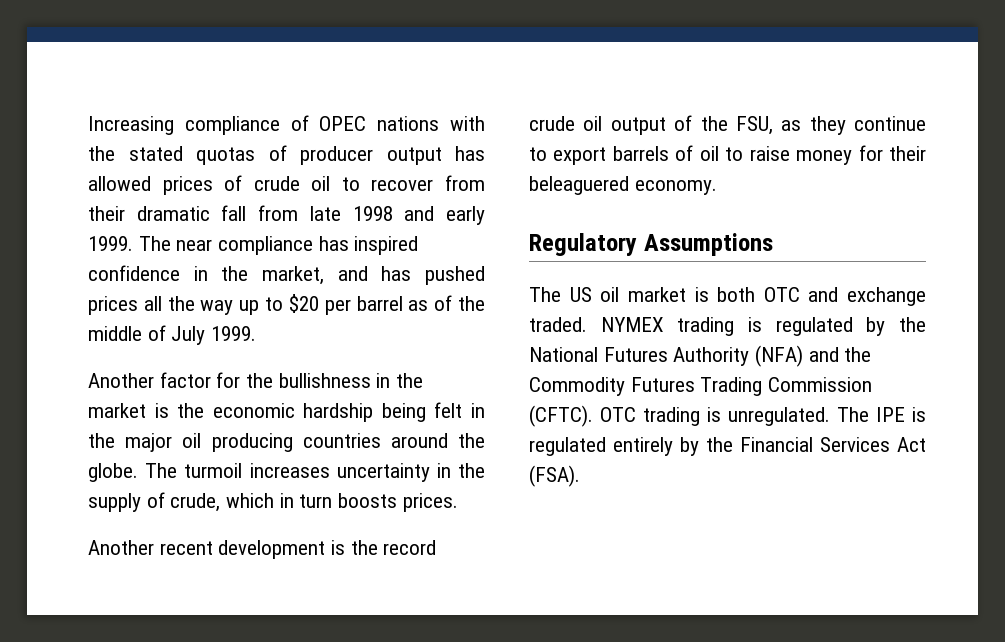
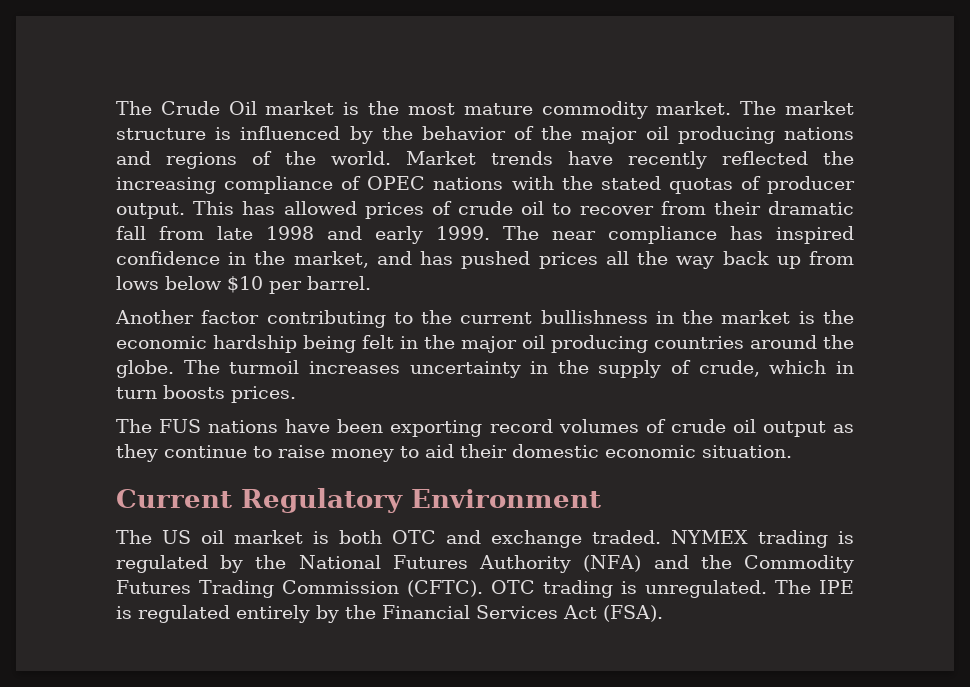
- Increasing compliance of OPEC nations with the stated quotas of producer output has allowed prices of crude oil to recover from their dramatic fall from late 1998 and early 1999.
+ The Crude Oil market is the most mature commodity market. The market structure is influenced by the behavior of the major oil producing nations and regions of the world. Market trends have recently reflected the increasing compliance of OPEC nations with the stated quotas of producer output. This has allowed prices of crude oil to recover from their dramatic fall from late 1998 and early 1999.
- The near compliance has inspired confidence in the market, and has pushed prices all the way up to $20 per barrel as of the middle of July 1999.
- Another factor for the bullishness in the market is the economic hardship being felt in the major oil producing countries around the globe.
+ The near compliance has inspired confidence in the market, and has pushed prices all the way back up from lows below $10 per barrel.
+ Another factor contributing to the current bullishness in the market is the economic hardship being felt in the major oil producing countries around the globe.
- Another recent development is the record crude oil output of the FSU, as they continue to export barrels of oil to raise money for their beleaguered economy.
- Regulatory Assumptions
+ The FUS nations have been exporting record volumes of crude oil output as they continue to raise money to aid their domestic economic situation.
+ Current Regulatory Environment

